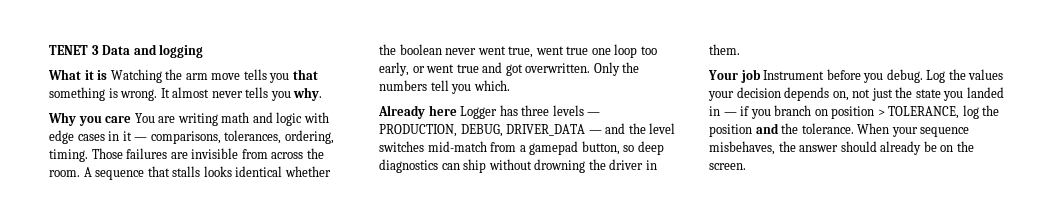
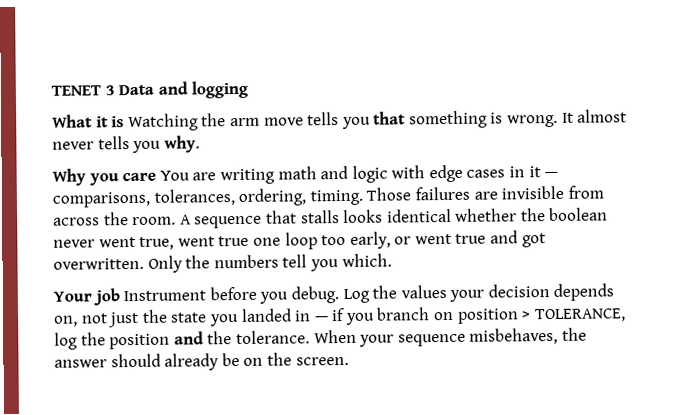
- Already here Logger has three levels — PRODUCTION, DEBUG, DRIVER_DATA — and the level switches mid-match from a gamepad button, so deep diagnostics can ship without drowning the driver in them.

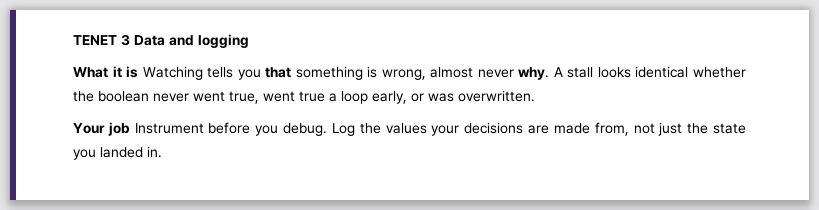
- What it is Watching the arm move tells you that something is wrong. It almost never tells you why.
- Why you care You are writing math and logic with edge cases in it — comparisons, tolerances, ordering, timing. Those failures are invisible from across the room. A sequence that stalls looks identical whether the boolean never went true, went true one loop too early, or went true and got overwritten. Only the numbers tell you which.
+ What it is Watching tells you that something is wrong, almost never why. A stall looks identical whether the boolean never went true, went true a loop early, or was overwritten.
- Log the values your decision depends on, not just the state you landed in — if you branch on position > TOLERANCE, log the position and the tolerance. When your sequence misbehaves, the answer should already be on the screen.
+ Log the values your decisions are made from, not just the state you landed in.

